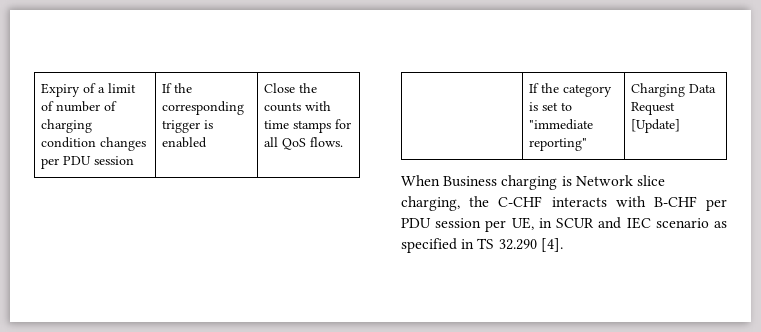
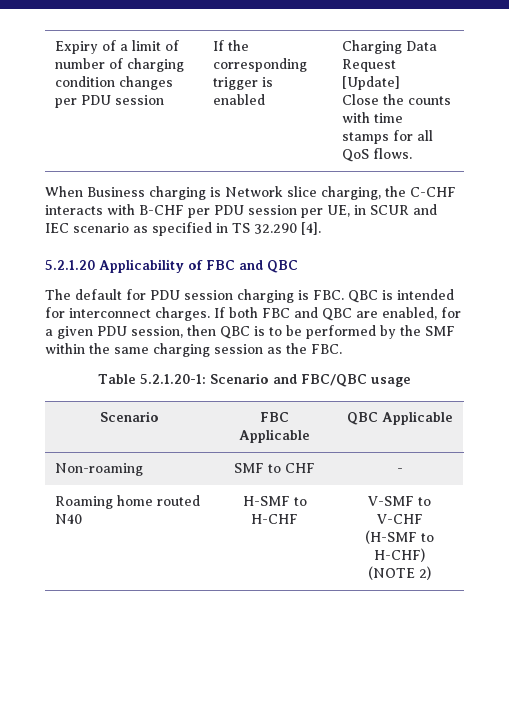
- Expiry of a limit of number of charging condition changes per PDU session | If the corresponding trigger is enabled | Close the counts with time stamps for all QoS flows.
+ Expiry of a limit of number of charging condition changes per PDU session | If the corresponding trigger is enabled | Charging Data Request [Update]
+ Close the counts with time stamps for all QoS flows.
- | If the category is set to "immediate reporting" | Charging Data Request [Update]
+ 5.2.1.20 Applicability of FBC and QBC
+ The default for PDU session charging is FBC. QBC is intended for interconnect charges. If both FBC and QBC are enabled, for a given PDU session, then QBC is to be performed by the SMF within the same charging session as the FBC.
+ Table 5.2.1.20-1: Scenario and FBC/QBC usage
+ Scenario | FBC Applicable | QBC Applicable
+ Non-roaming | SMF to CHF | -
+ Roaming home routed N40 | H-SMF to H-CHF | V-SMF to V-CHF
+ (H-SMF to H-CHF)
+ (NOTE 2)

